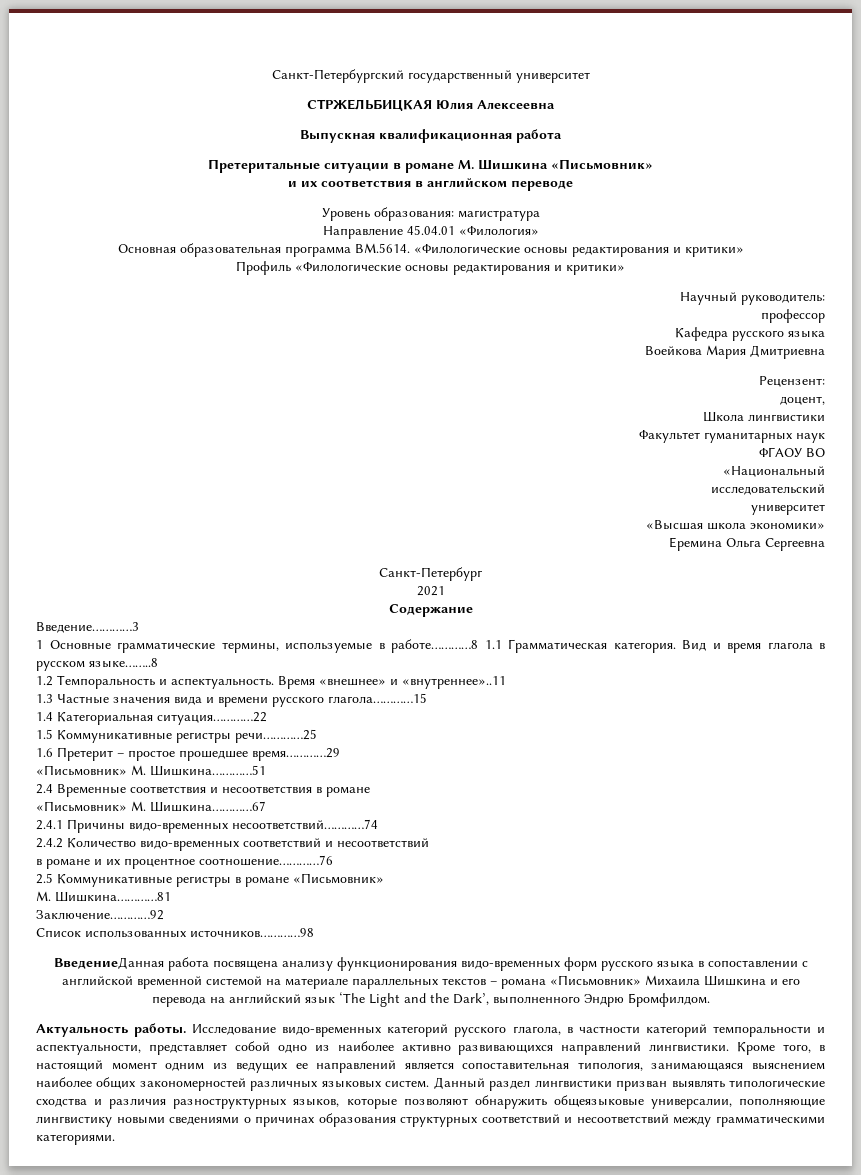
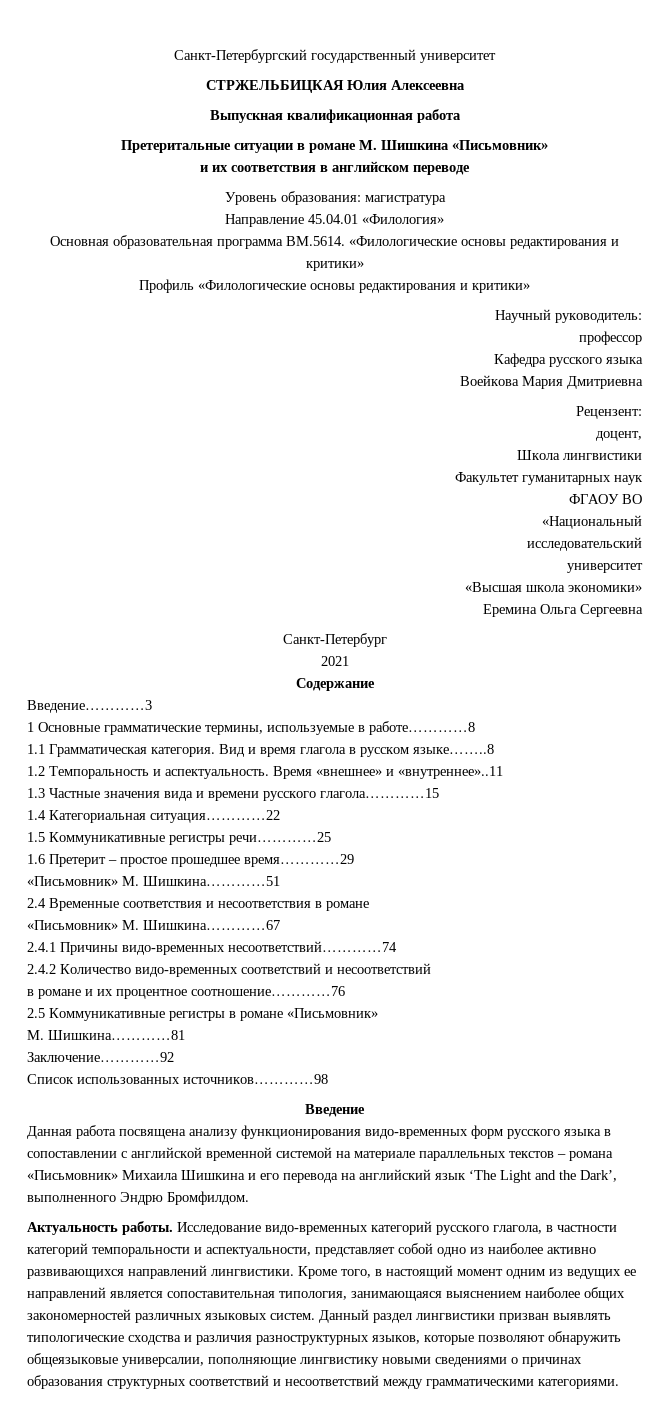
- 1 Основные грамматические термины, используемые в работе…………8 1.1 Грамматическая категория.
+ 1 Основные грамматические термины, используемые в работе…………8
+ 1.1 Грамматическая категория.
- ВведениеДанная работа посвящена анализу функционирования видо-временных форм русского языка в сопоставлении с английской временной системой на материале параллельных текстов – романа «Письмовник» Михаила Шишкина и его перевода на английский язык ‘The Light and the Dark’, выполненного Эндрю Бромфилдом.
+ Введение
+ Данная работа посвящена анализу функционирования видо-временных форм русского языка в сопоставлении с английской временной системой на материале параллельных текстов – романа «Письмовник» Михаила Шишкина и его перевода на английский язык ‘The Light and the Dark’, выполненного Эндрю Бромфилдом.

